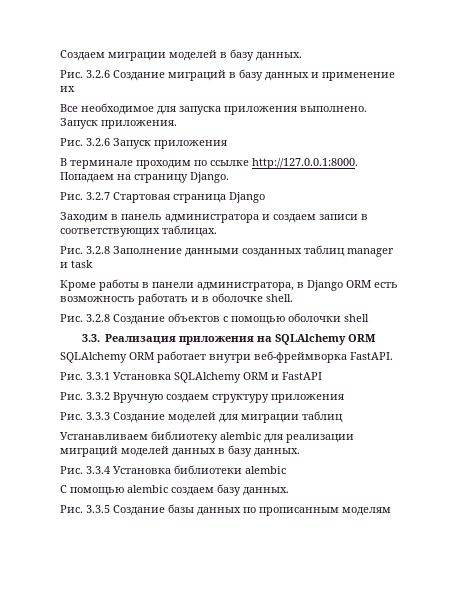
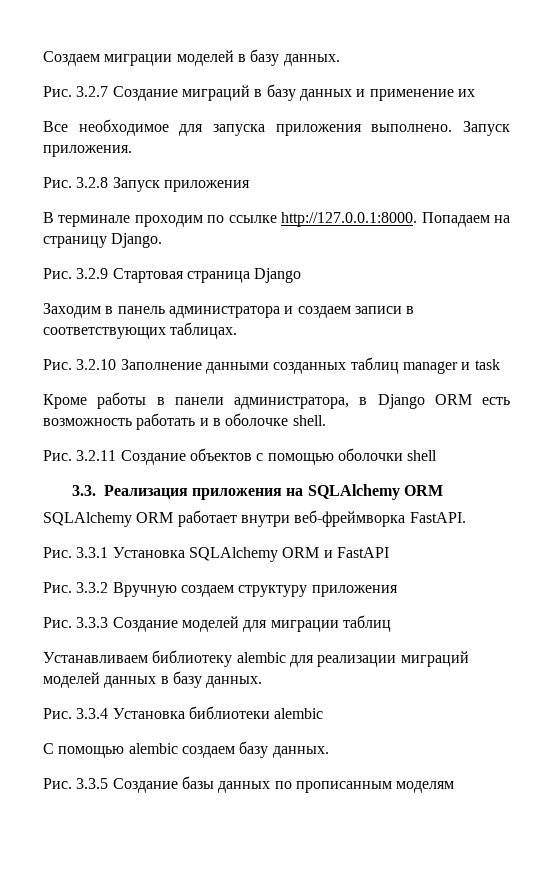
- Рис. 3.2.6 Создание миграций в базу данных и применение их
+ Рис. 3.2.7 Создание миграций в базу данных и применение их
- Рис. 3.2.6 Запуск приложения
+ Рис. 3.2.8 Запуск приложения
- Рис. 3.2.7 Стартовая страница Django
+ Рис. 3.2.9 Стартовая страница Django
- Рис. 3.2.8 Заполнение данными созданных таблиц manager и task
+ Рис. 3.2.10 Заполнение данными созданных таблиц manager и task
- Рис. 3.2.8 Создание объектов с помощью оболочки shell
+ Рис. 3.2.11 Создание объектов с помощью оболочки shell

